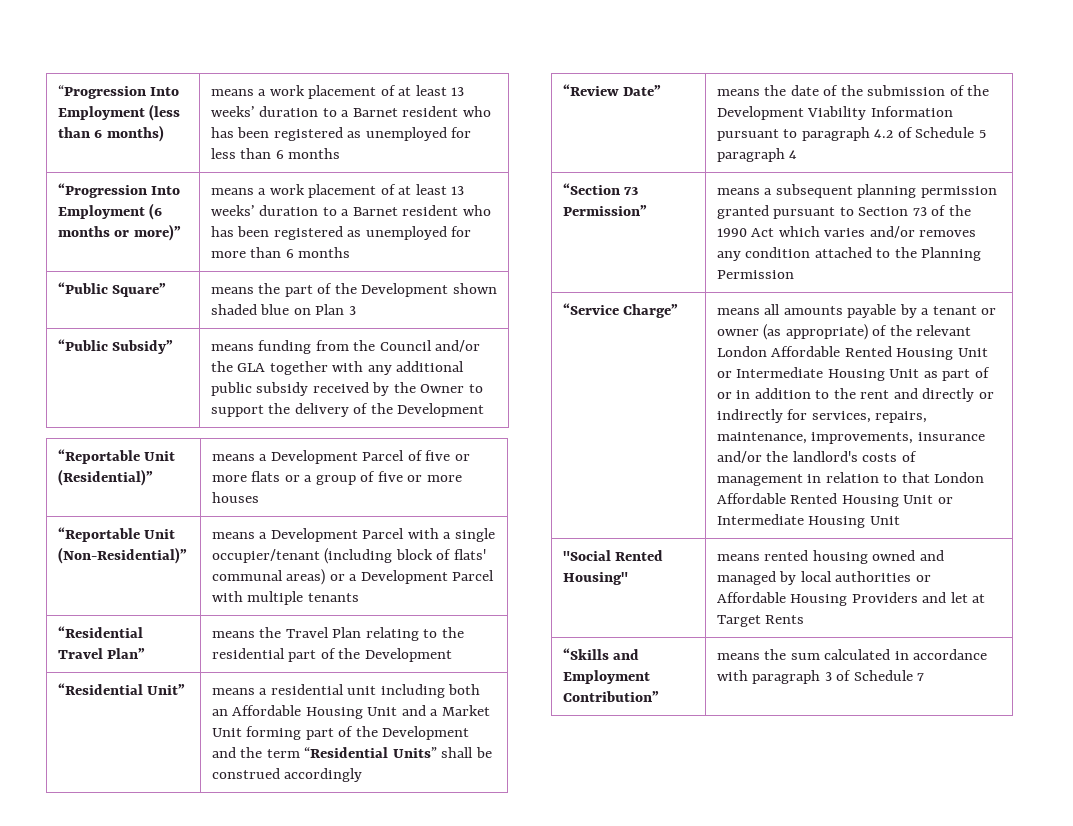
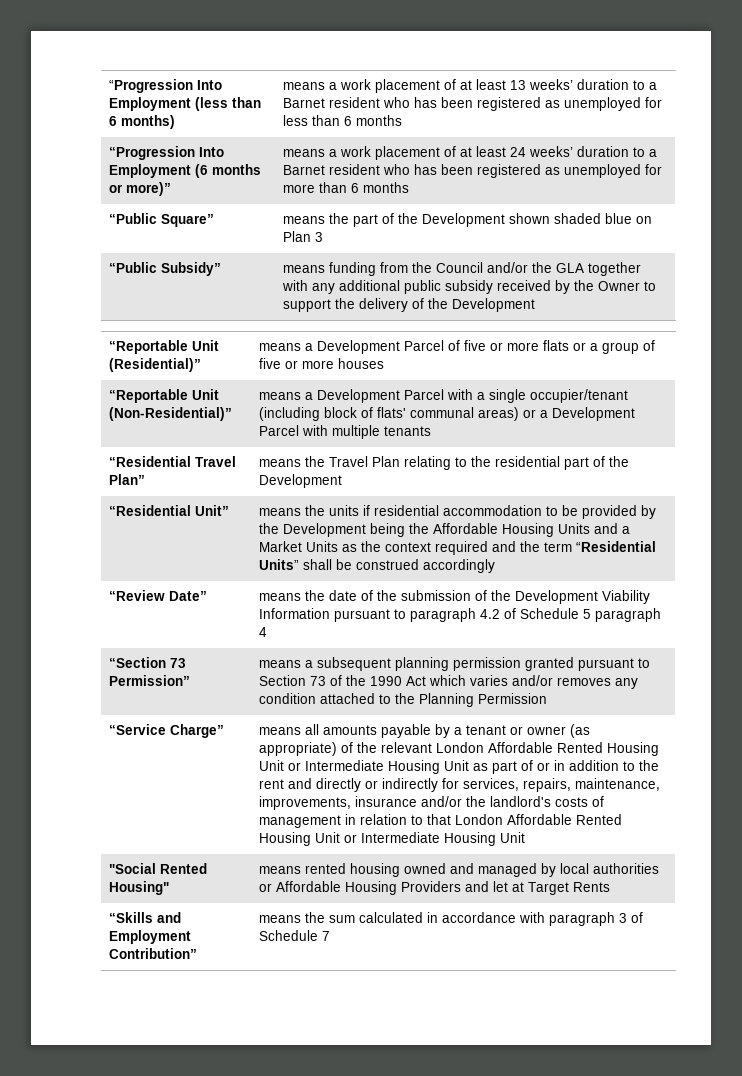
- “Progression Into Employment (6 months or more)” | means a work placement of at least 13 weeks’ duration to a Barnet resident who has been registered as unemployed for more than 6 months
+ “Progression Into Employment (6 months or more)” | means a work placement of at least 24 weeks’ duration to a Barnet resident who has been registered as unemployed for more than 6 months
- “Residential Unit” | means a residential unit including both an Affordable Housing Unit and a Market Unit forming part of the Development and the term “Residential Units” shall be construed accordingly
+ “Residential Unit” | means the units if residential accommodation to be provided by the Development being the Affordable Housing Units and a Market Units as the context required and the term “Residential Units” shall be construed accordingly

